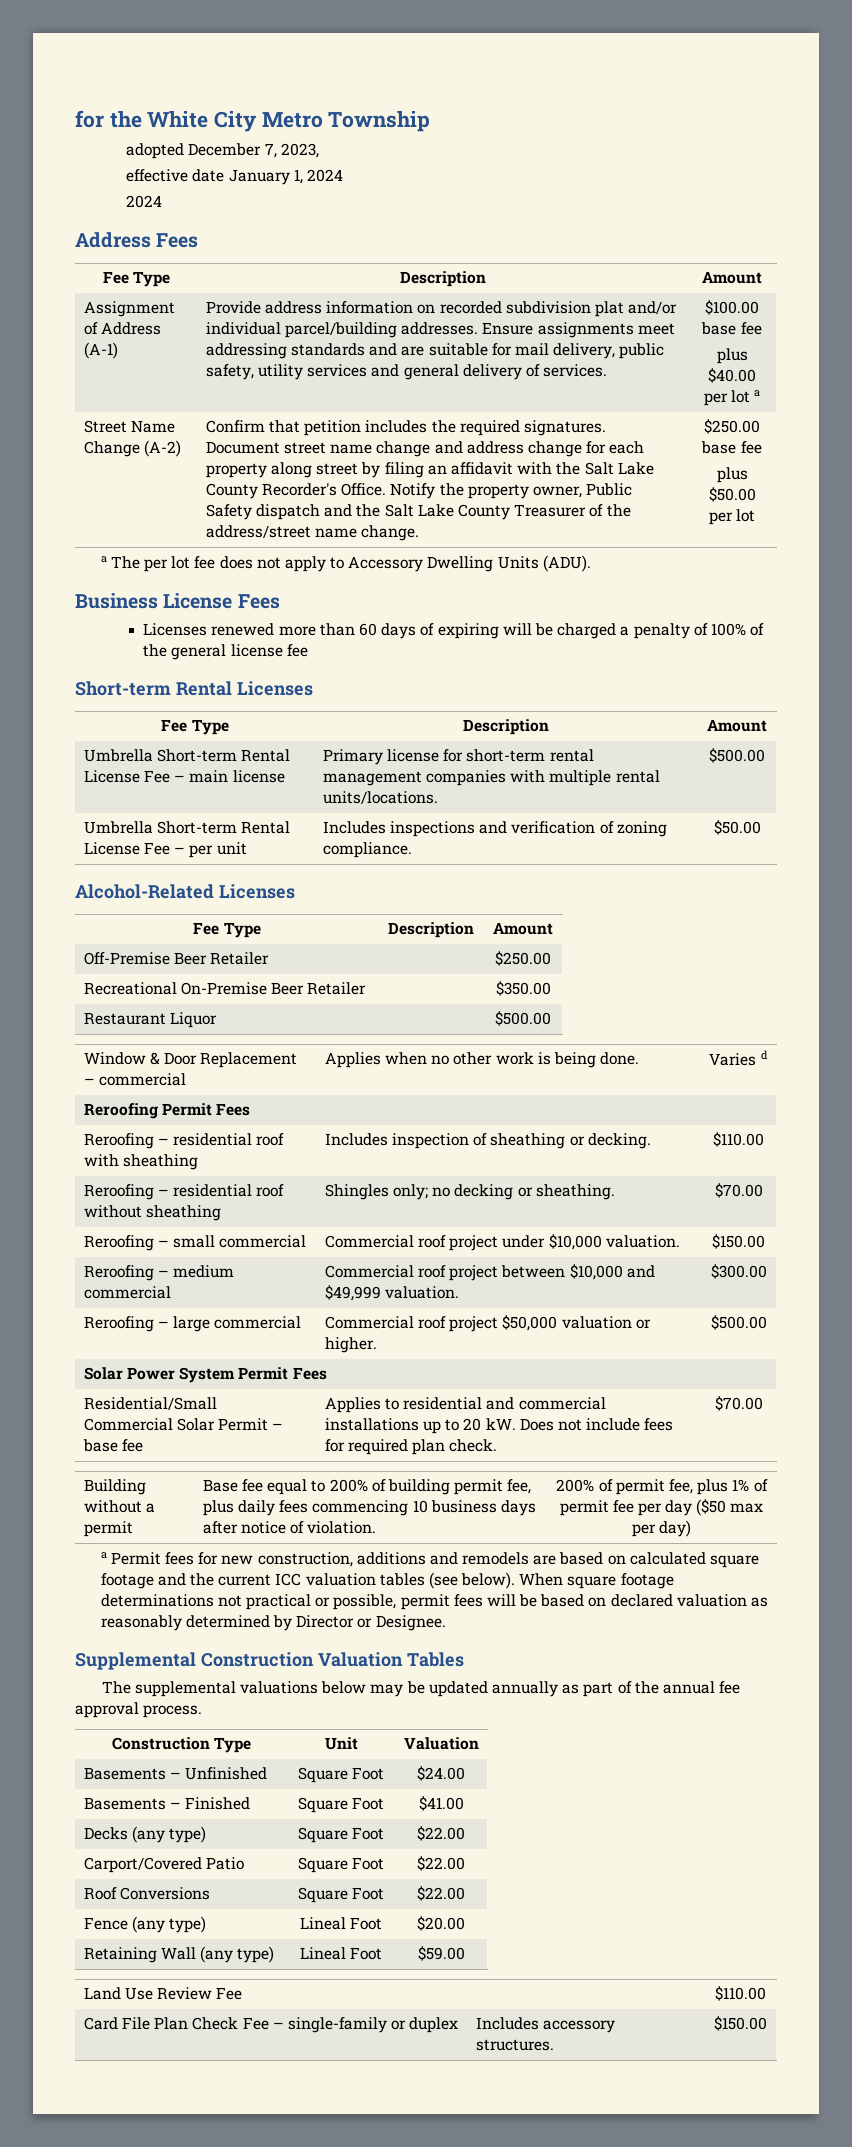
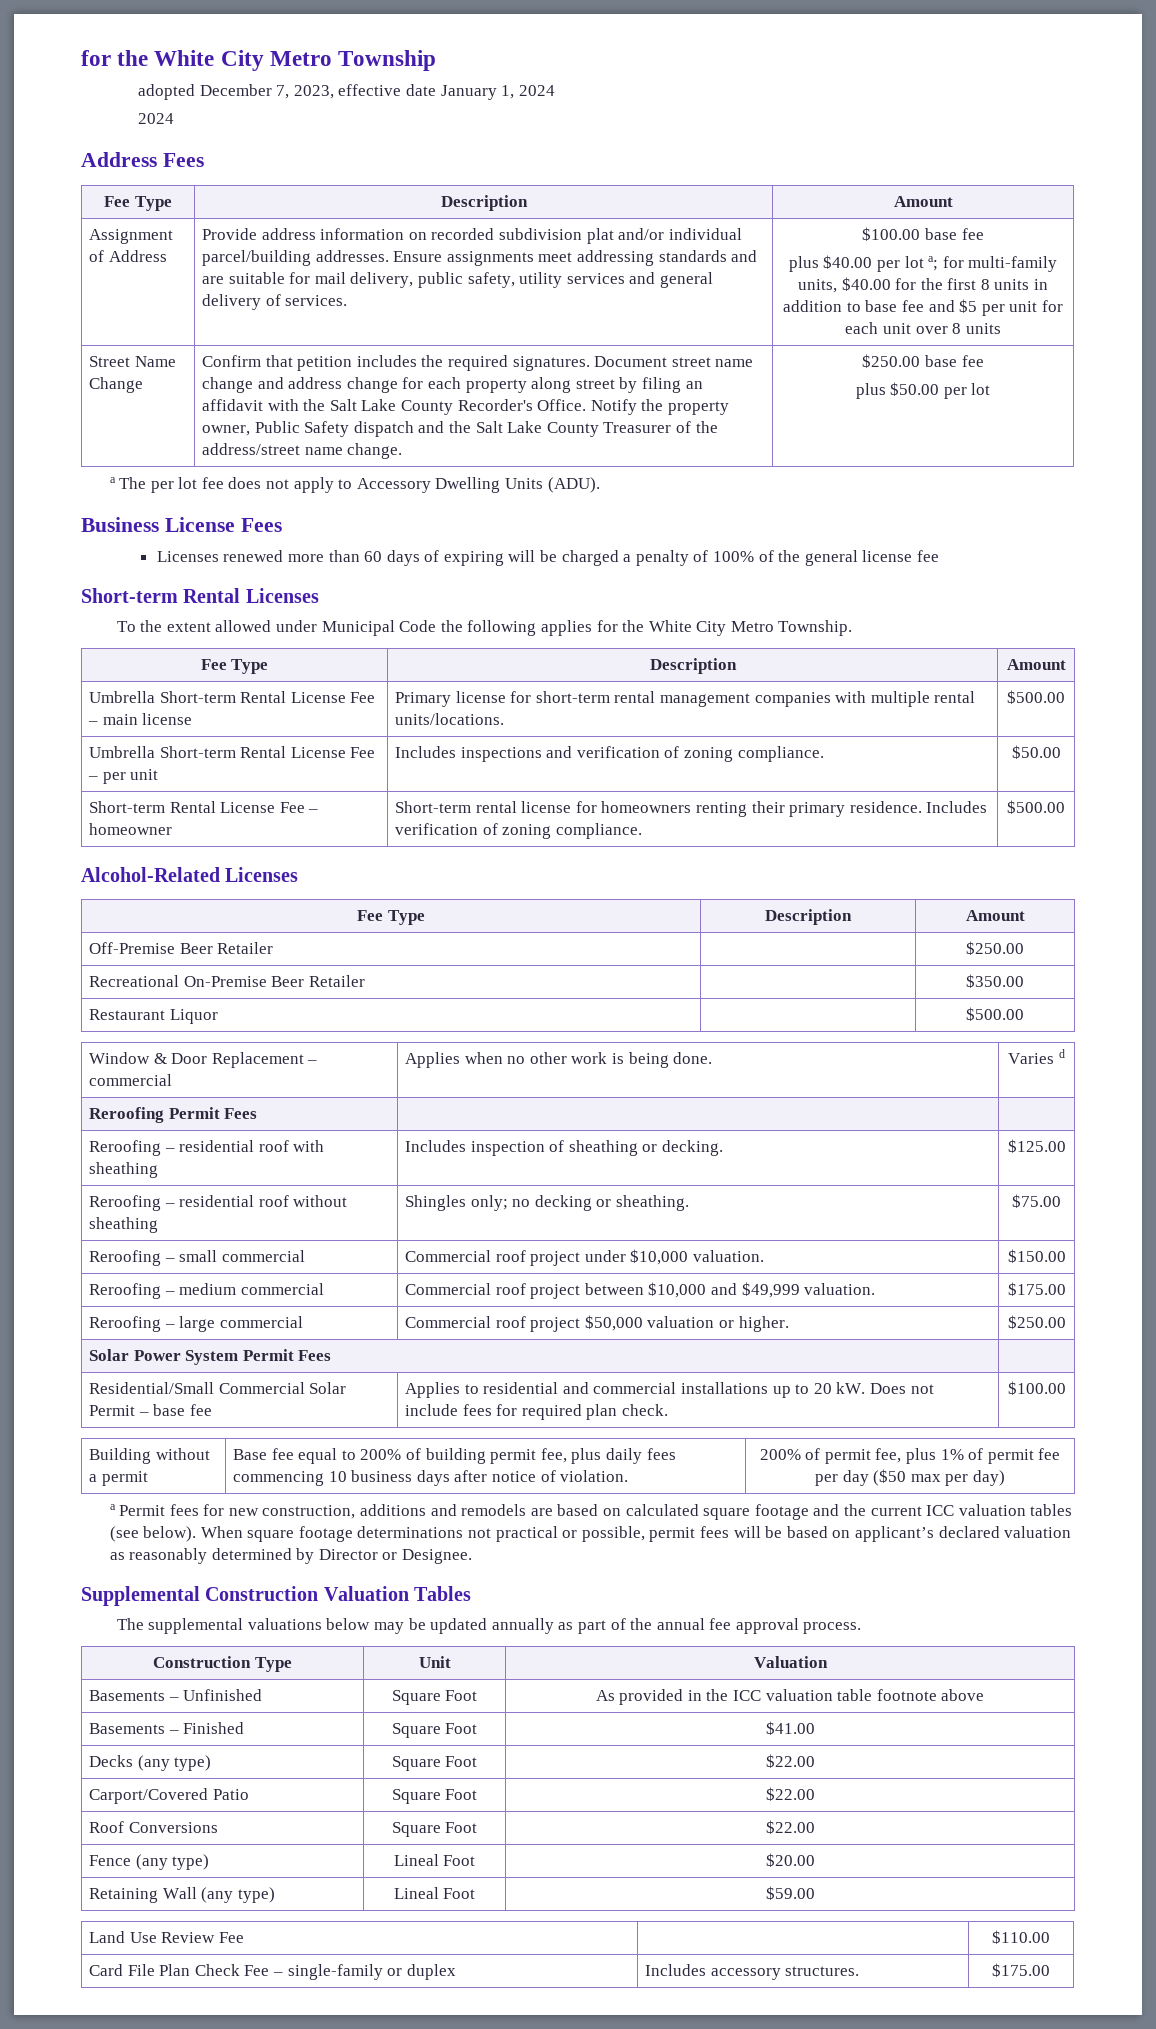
- adopted December 7, 2023,
- effective date January 1, 2024
+ adopted December 7, 2023, effective date January 1, 2024
- Assignment of Address (A-1)
+ Assignment of Address
- plus $40.00 per lot a
+ plus $40.00 per lot a; for multi-family units, $40.00 for the first 8 units in addition to base fee and $5 per unit for each unit over 8 units
- Street Name Change (A-2)
+ Street Name Change
+ To the extent allowed under Municipal Code the following applies for the White City Metro Township.
+ Short-term Rental License Fee – homeowner | Short-term rental license for homeowners renting their primary residence. Includes verification of zoning compliance. | $500.00
- Reroofing – residential roof with sheathing | Includes inspection of sheathing or decking. | $110.00
+ Reroofing – residential roof with sheathing | Includes inspection of sheathing or decking. | $125.00
- Reroofing – residential roof without sheathing | Shingles only; no decking or sheathing. | $70.00
+ Reroofing – residential roof without sheathing | Shingles only; no decking or sheathing. | $75.00
- Reroofing – medium commercial | Commercial roof project between $10,000 and $49,999 valuation. | $300.00
+ Reroofing – medium commercial | Commercial roof project between $10,000 and $49,999 valuation. | $175.00
- Reroofing – large commercial | Commercial roof project $50,000 valuation or higher. | $500.00
+ Reroofing – large commercial | Commercial roof project $50,000 valuation or higher. | $250.00
- Residential/Small Commercial Solar Permit – base fee | Applies to residential and commercial installations up to 20 kW. Does not include fees for required plan check. | $70.00
+ Residential/Small Commercial Solar Permit – base fee | Applies to residential and commercial installations up to 20 kW. Does not include fees for required plan check. | $100.00
- When square footage determinations not practical or possible, permit fees will be based on declared valuation as reasonably determined by Director or Designee.
+ When square footage determinations not practical or possible, permit fees will be based on applicant’s declared valuation as reasonably determined by Director or Designee.
- Basements – Unfinished | Square Foot | $24.00
+ Basements – Unfinished | Square Foot | As provided in the ICC valuation table footnote above
- Card File Plan Check Fee – single-family or duplex | Includes accessory structures. | $150.00
+ Card File Plan Check Fee – single-family or duplex | Includes accessory structures. | $175.00

